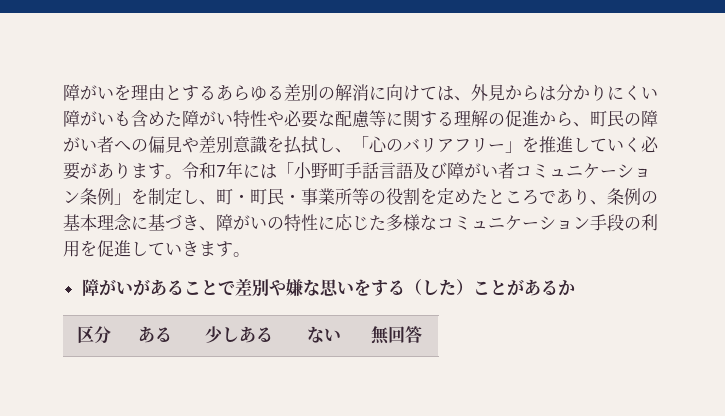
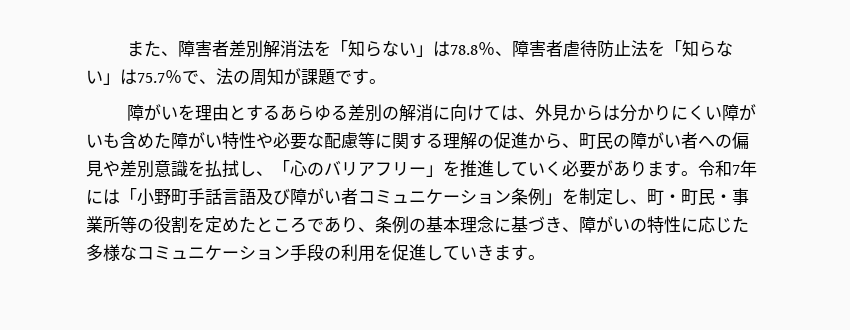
+ また、障害者差別解消法を「知らない」は78.8％、障害者虐待防止法を「知らない」は75.7％で、法の周知が課題です。
- 障がいがあることで差別や嫌な思いをする（した）ことがあるか
- 区分 | ある | 少しある | ない | 無回答

